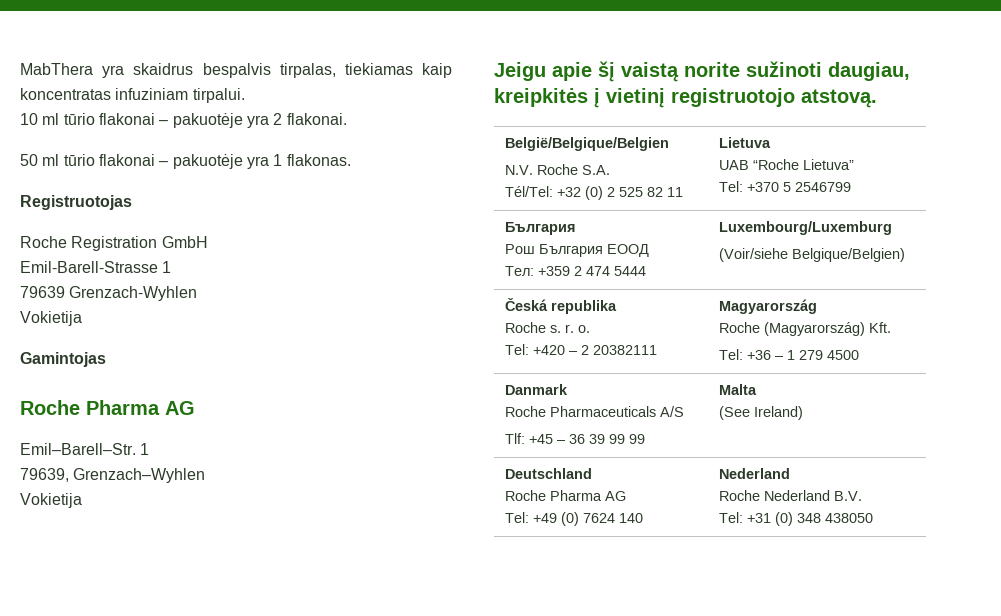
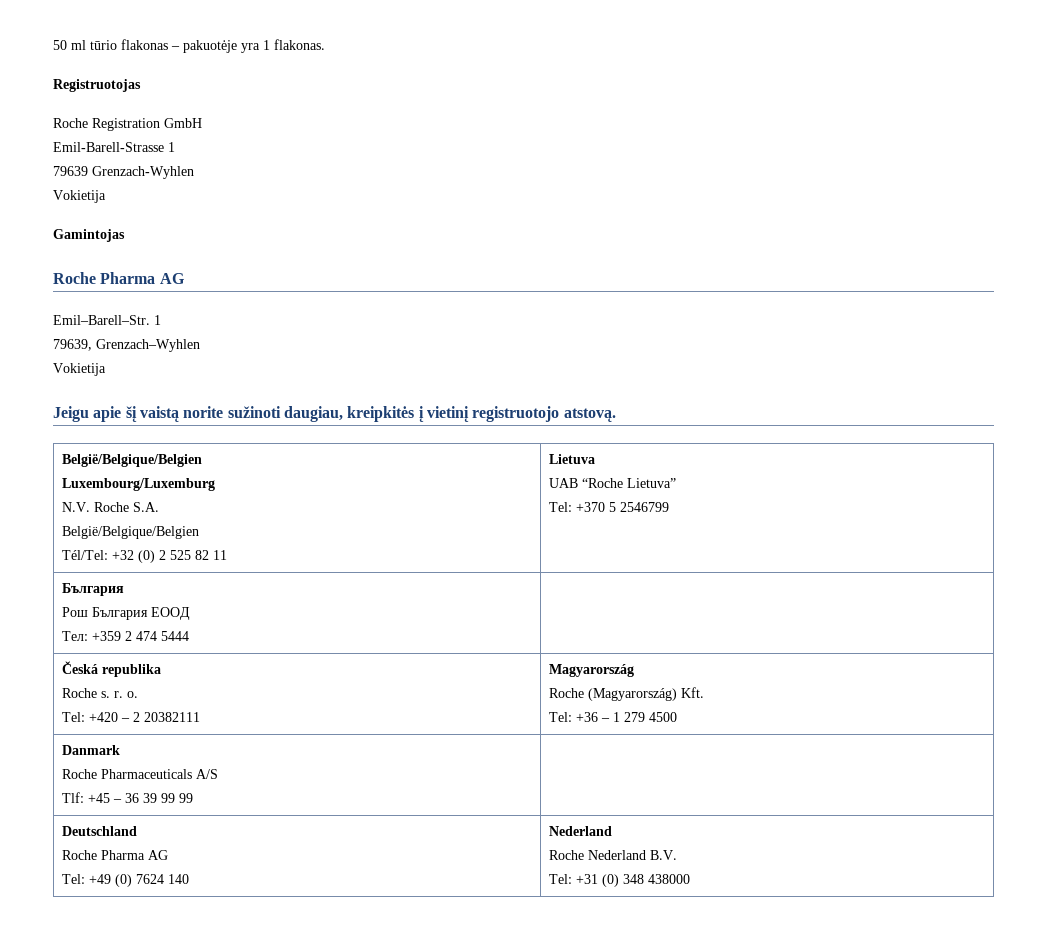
- MabThera yra skaidrus bespalvis tirpalas, tiekiamas kaip koncentratas infuziniam tirpalui.
- 10 ml tūrio flakonai – pakuotėje yra 2 flakonai.
- 50 ml tūrio flakonai – pakuotėje yra 1 flakonas.
+ 50 ml tūrio flakonas – pakuotėje yra 1 flakonas.
  Jeigu apie šį vaistą norite sužinoti daugiau, kreipkitės į vietinį registruotojo atstovą.
  België/Belgique/Belgien
+ Luxembourg/Luxemburg
  N.V. Roche S.A.
+ België/Belgique/Belgien
  Tél/Tel: +32 (0) 2 525 82 11 | Lietuva
  UAB “Roche Lietuva”
  Tel: +370 5 2546799
  България
  Рош България ЕООД
- Тел: +359 2 474 5444 | Luxembourg/Luxemburg
- (Voir/siehe Belgique/Belgien)
+ Тел: +359 2 474 5444 |
  Danmark
  Roche Pharmaceuticals A/S
- Tlf: +45 – 36 39 99 99 | Malta
- (See Ireland)
+ Tlf: +45 – 36 39 99 99 |
  Deutschland
  Roche Pharma AG
  Tel: +49 (0) 7624 140 | Nederland
  Roche Nederland B.V.
- Tel: +31 (0) 348 438050
+ Tel: +31 (0) 348 438000

